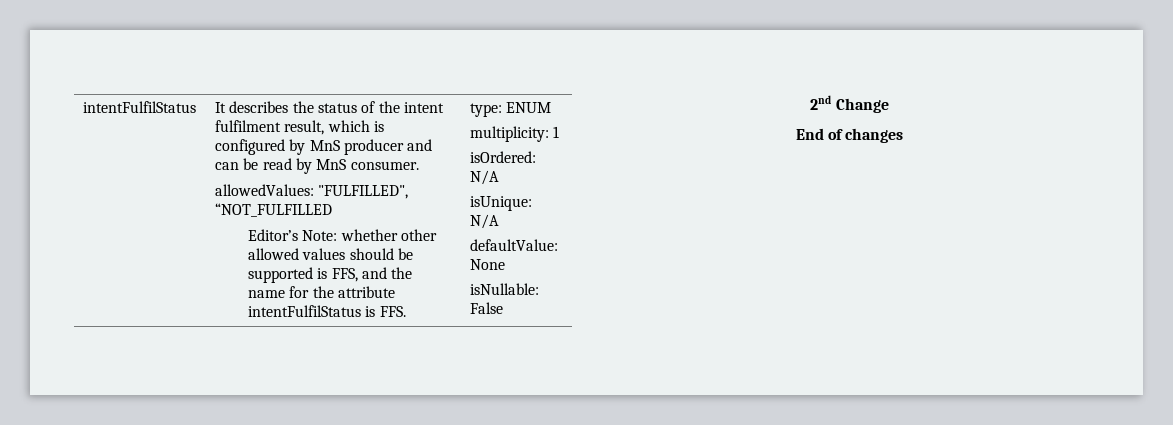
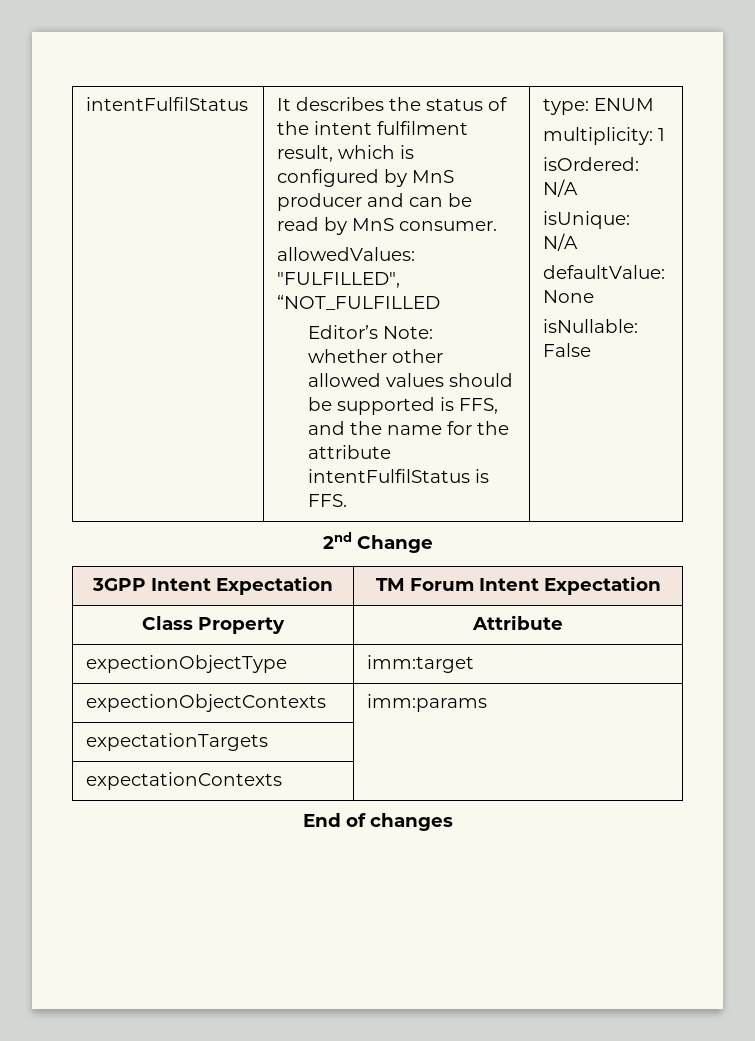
+ 3GPP Intent Expectation | TM Forum Intent Expectation
+ Class Property | Attribute
+ expectionObjectType | imm:target
+ expectionObjectContexts | imm:params
+ expectationTargets |
+ expectationContexts |

